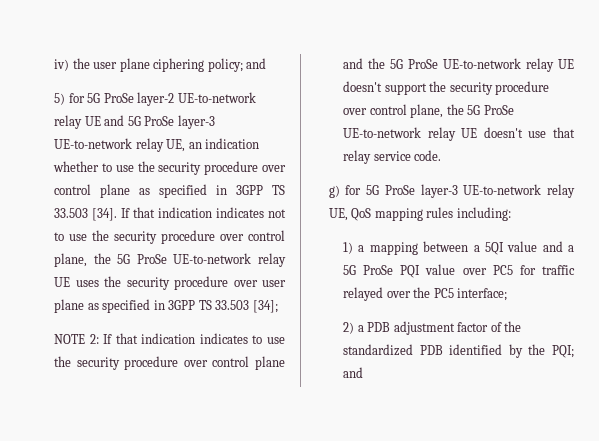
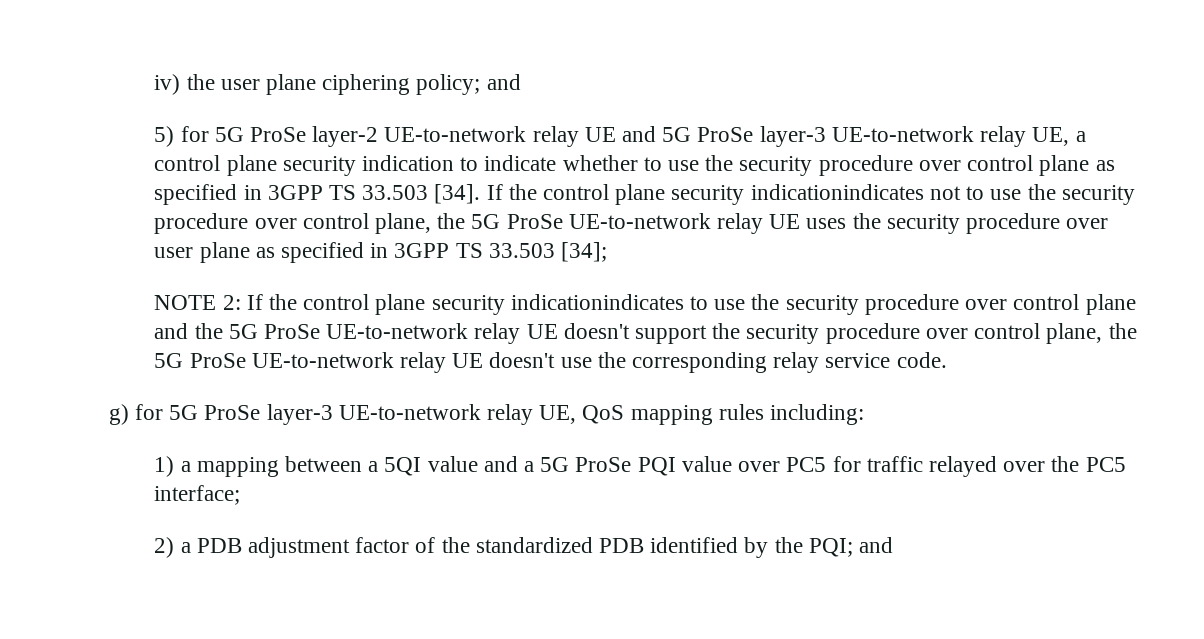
- 5) for 5G ProSe layer-2 UE-to-network relay UE and 5G ProSe layer-3 UE-to-network relay UE, an indication whether to use the security procedure over control plane as specified in 3GPP TS 33.503 [34].
+ 5) for 5G ProSe layer-2 UE-to-network relay UE and 5G ProSe layer-3 UE-to-network relay UE, a control plane security indication to indicate whether to use the security procedure over control plane as specified in 3GPP TS 33.503 [34].
- If that indication indicates not to use the security procedure over control plane, the 5G ProSe UE-to-network relay UE uses the security procedure over user plane as specified in 3GPP TS 33.503 [34];
+ If the control plane security indicationindicates not to use the security procedure over control plane, the 5G ProSe UE-to-network relay UE uses the security procedure over user plane as specified in 3GPP TS 33.503 [34];
- NOTE 2: If that indication indicates to use the security procedure over control plane and the 5G ProSe UE-to-network relay UE doesn't support the security procedure over control plane, the 5G ProSe UE-to-network relay UE doesn't use that relay service code.
+ NOTE 2: If the control plane security indicationindicates to use the security procedure over control plane and the 5G ProSe UE-to-network relay UE doesn't support the security procedure over control plane, the 5G ProSe UE-to-network relay UE doesn't use the corresponding relay service code.

